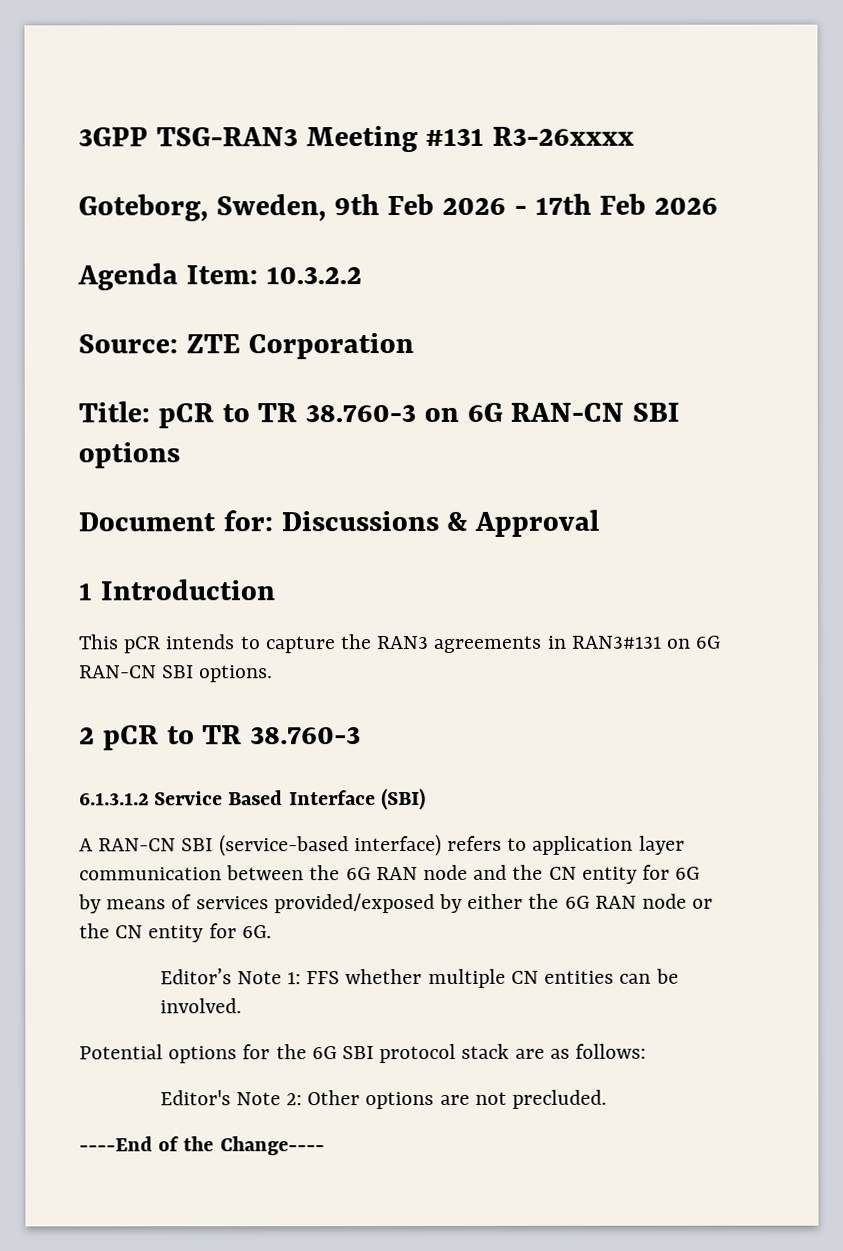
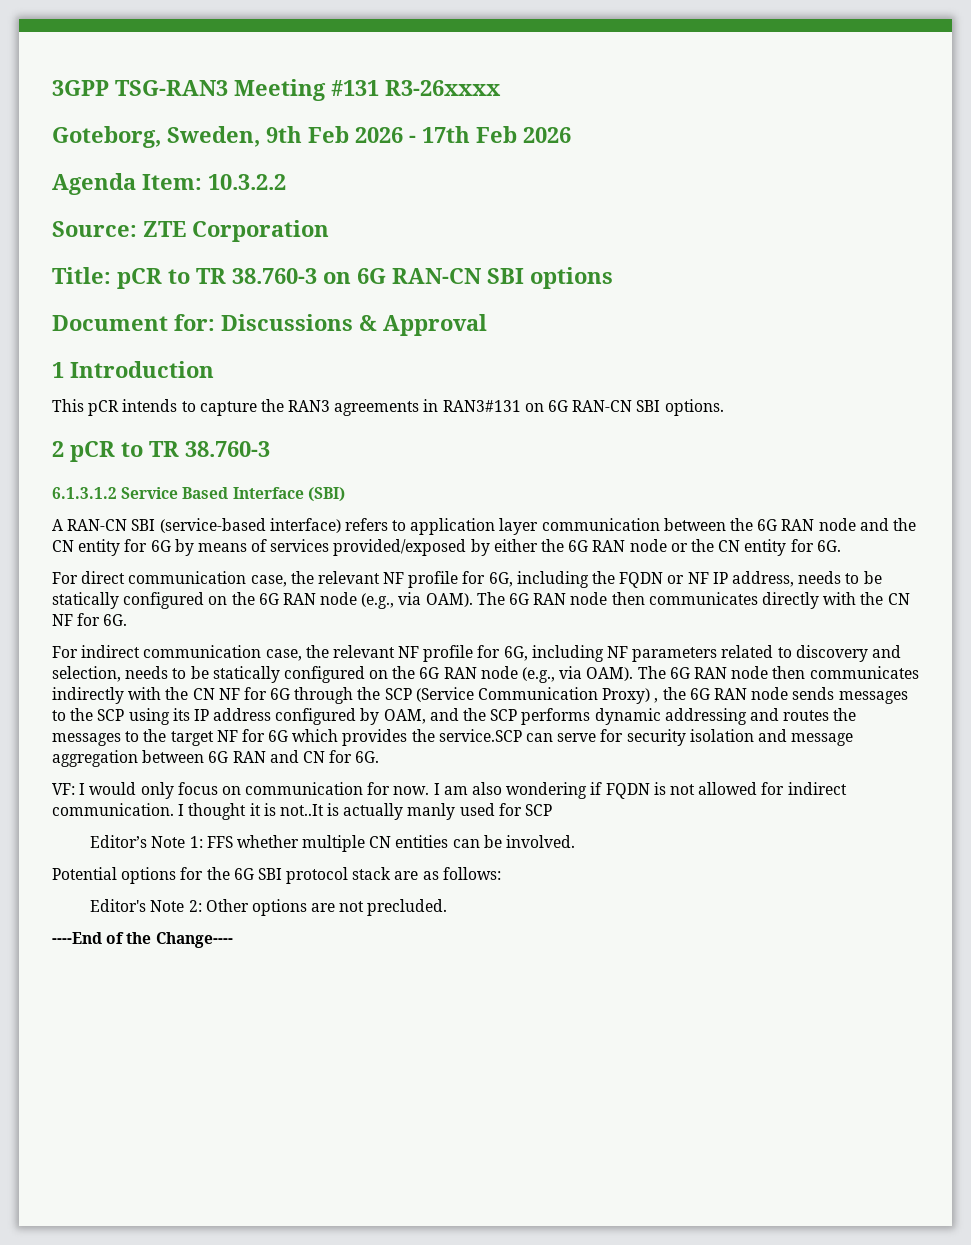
+ For direct communication case, the relevant NF profile for 6G, including the FQDN or NF IP address, needs to be statically configured on the 6G RAN node (e.g., via OAM). The 6G RAN node then communicates directly with the CN NF for 6G.
+ For indirect communication case, the relevant NF profile for 6G, including NF parameters related to discovery and selection, needs to be statically configured on the 6G RAN node (e.g., via OAM). The 6G RAN node then communicates indirectly with the CN NF for 6G through the SCP (Service Communication Proxy) , the 6G RAN node sends messages to the SCP using its IP address configured by OAM, and the SCP performs dynamic addressing and routes the messages to the target NF for 6G which provides the service.SCP can serve for security isolation and message aggregation between 6G RAN and CN for 6G.
+ VF: I would only focus on communication for now. I am also wondering if FQDN is not allowed for indirect communication. I thought it is not..It is actually manly used for SCP

